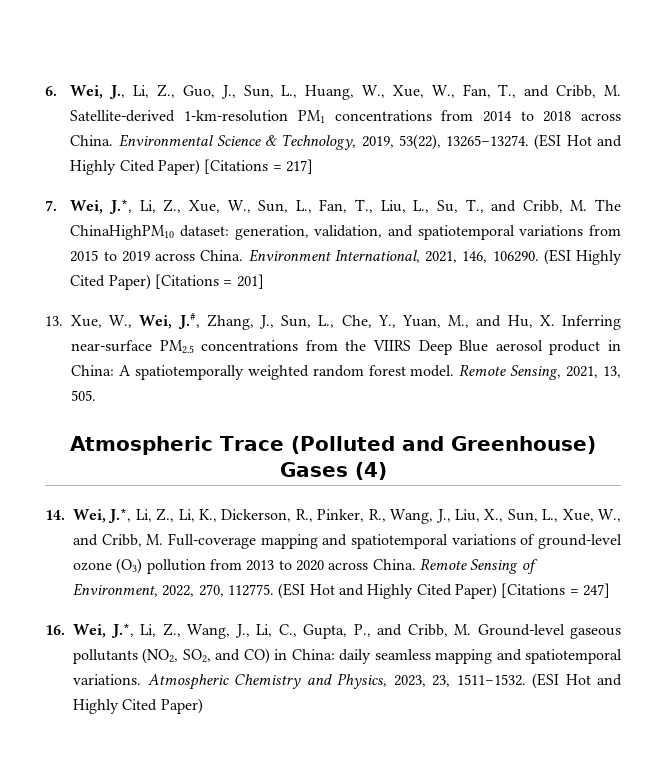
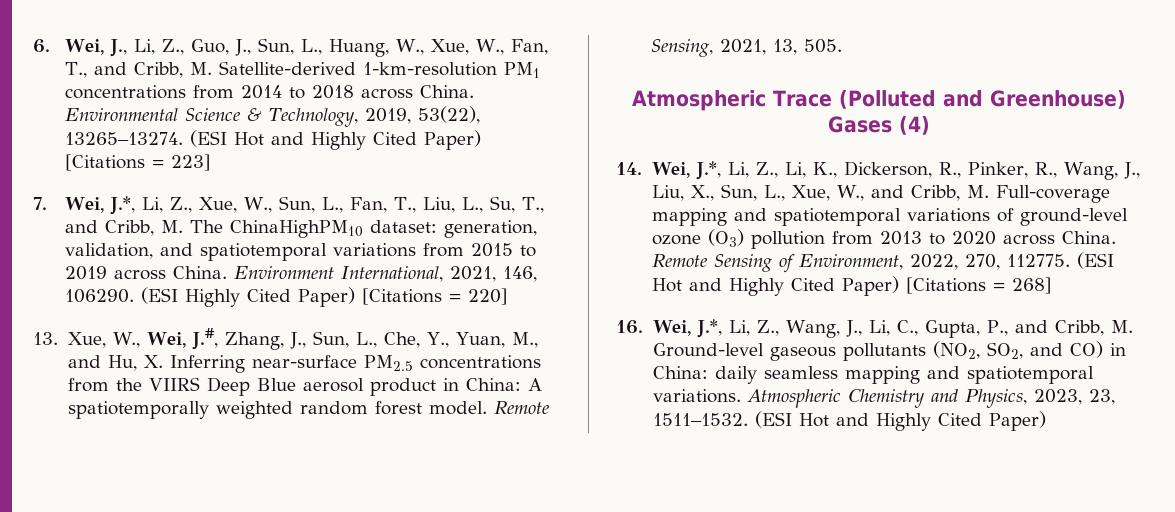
- (ESI Hot and Highly Cited Paper) [Citations = 217]
+ (ESI Hot and Highly Cited Paper) [Citations = 223]
- (ESI Highly Cited Paper) [Citations = 201]
+ (ESI Highly Cited Paper) [Citations = 220]
- (ESI Hot and Highly Cited Paper) [Citations = 247]
+ (ESI Hot and Highly Cited Paper) [Citations = 268]

